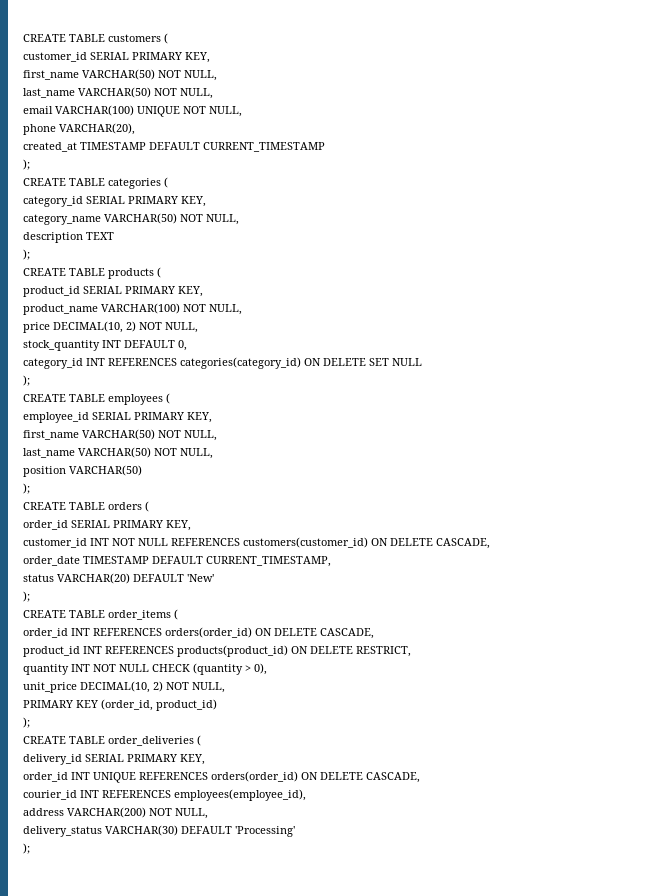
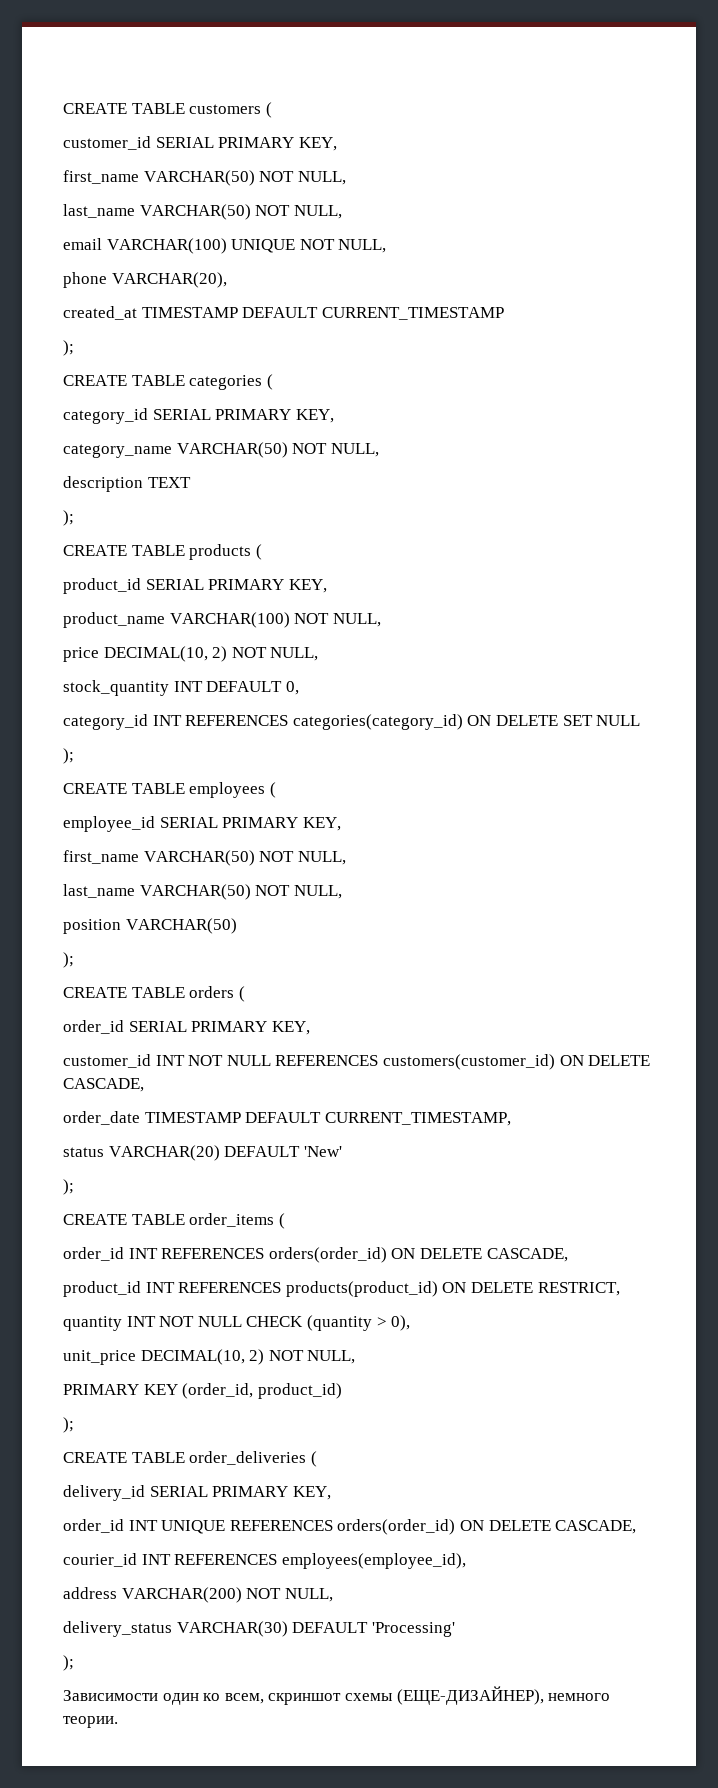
+ Зависимости один ко всем, скриншот схемы (ЕЩЕ-ДИЗАЙНЕР), немного теории.

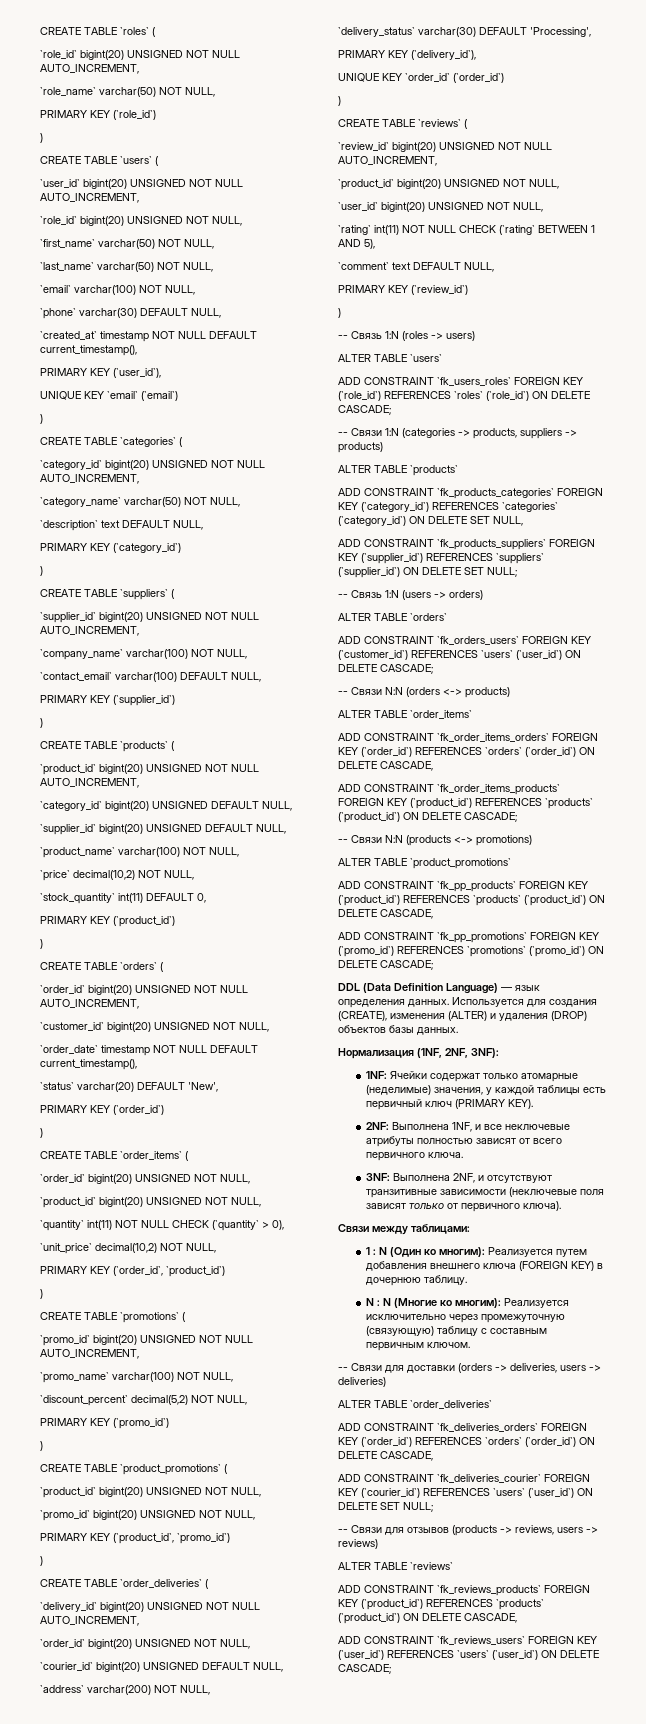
- CREATE TABLE customers (
- customer_id SERIAL PRIMARY KEY,
- first_name VARCHAR(50) NOT NULL,
- last_name VARCHAR(50) NOT NULL,
- email VARCHAR(100) UNIQUE NOT NULL,
- phone VARCHAR(20),
- created_at TIMESTAMP DEFAULT CURRENT_TIMESTAMP
- );
- CREATE TABLE categories (
- category_id SERIAL PRIMARY KEY,
- category_name VARCHAR(50) NOT NULL,
- description TEXT
- );
- CREATE TABLE products (
- product_id SERIAL PRIMARY KEY,
- product_name VARCHAR(100) NOT NULL,
- price DECIMAL(10, 2) NOT NULL,
- stock_quantity INT DEFAULT 0,
- category_id INT REFERENCES categories(category_id) ON DELETE SET NULL
- );
- CREATE TABLE employees (
- employee_id SERIAL PRIMARY KEY,
- first_name VARCHAR(50) NOT NULL,
- last_name VARCHAR(50) NOT NULL,
- position VARCHAR(50)
- );
- CREATE TABLE orders (
- order_id SERIAL PRIMARY KEY,
- customer_id INT NOT NULL REFERENCES customers(customer_id) ON DELETE CASCADE,
- order_date TIMESTAMP DEFAULT CURRENT_TIMESTAMP,
- status VARCHAR(20) DEFAULT 'New'
- );
- CREATE TABLE order_items (
- order_id INT REFERENCES orders(order_id) ON DELETE CASCADE,
- product_id INT REFERENCES products(product_id) ON DELETE RESTRICT,
- quantity INT NOT NULL CHECK (quantity > 0),
- unit_price DECIMAL(10, 2) NOT NULL,
- PRIMARY KEY (order_id, product_id)
- );
- CREATE TABLE order_deliveries (
- delivery_id SERIAL PRIMARY KEY,
- order_id INT UNIQUE REFERENCES orders(order_id) ON DELETE CASCADE,
- courier_id INT REFERENCES employees(employee_id),
- address VARCHAR(200) NOT NULL,
- delivery_status VARCHAR(30) DEFAULT 'Processing'
- );
- Зависимости один ко всем, скриншот схемы (ЕЩЕ-ДИЗАЙНЕР), немного теории.
+ CREATE TABLE `roles` (
+ `role_id` bigint(20) UNSIGNED NOT NULL AUTO_INCREMENT,
+ `role_name` varchar(50) NOT NULL,
+ PRIMARY KEY (`role_id`)
+ )
+ CREATE TABLE `users` (
+ `user_id` bigint(20) UNSIGNED NOT NULL AUTO_INCREMENT,
+ `role_id` bigint(20) UNSIGNED NOT NULL,
+ `first_name` varchar(50) NOT NULL,
+ `last_name` varchar(50) NOT NULL,
+ `email` varchar(100) NOT NULL,
+ `phone` varchar(30) DEFAULT NULL,
+ `created_at` timestamp NOT NULL DEFAULT current_timestamp(),
+ PRIMARY KEY (`user_id`),
+ UNIQUE KEY `email` (`email`)
+ )
+ CREATE TABLE `categories` (
+ `category_id` bigint(20) UNSIGNED NOT NULL AUTO_INCREMENT,
+ `category_name` varchar(50) NOT NULL,
+ `description` text DEFAULT NULL,
+ PRIMARY KEY (`category_id`)
+ )
+ CREATE TABLE `suppliers` (
+ `supplier_id` bigint(20) UNSIGNED NOT NULL AUTO_INCREMENT,
+ `company_name` varchar(100) NOT NULL,
+ `contact_email` varchar(100) DEFAULT NULL,
+ PRIMARY KEY (`supplier_id`)
+ )
+ CREATE TABLE `products` (
+ `product_id` bigint(20) UNSIGNED NOT NULL AUTO_INCREMENT,
+ `category_id` bigint(20) UNSIGNED DEFAULT NULL,
+ `supplier_id` bigint(20) UNSIGNED DEFAULT NULL,
+ `product_name` varchar(100) NOT NULL,
+ `price` decimal(10,2) NOT NULL,
+ `stock_quantity` int(11) DEFAULT 0,
+ PRIMARY KEY (`product_id`)
+ )
+ CREATE TABLE `orders` (
+ `order_id` bigint(20) UNSIGNED NOT NULL AUTO_INCREMENT,
+ `customer_id` bigint(20) UNSIGNED NOT NULL,
+ `order_date` timestamp NOT NULL DEFAULT current_timestamp(),
+ `status` varchar(20) DEFAULT 'New',
+ PRIMARY KEY (`order_id`)
+ )
+ CREATE TABLE `order_items` (
+ `order_id` bigint(20) UNSIGNED NOT NULL,
+ `product_id` bigint(20) UNSIGNED NOT NULL,
+ `quantity` int(11) NOT NULL CHECK (`quantity` > 0),
+ `unit_price` decimal(10,2) NOT NULL,
+ PRIMARY KEY (`order_id`, `product_id`)
+ )
+ CREATE TABLE `promotions` (
+ `promo_id` bigint(20) UNSIGNED NOT NULL AUTO_INCREMENT,
+ `promo_name` varchar(100) NOT NULL,
+ `discount_percent` decimal(5,2) NOT NULL,
+ PRIMARY KEY (`promo_id`)
+ )
+ CREATE TABLE `product_promotions` (
+ `product_id` bigint(20) UNSIGNED NOT NULL,
+ `promo_id` bigint(20) UNSIGNED NOT NULL,
+ PRIMARY KEY (`product_id`, `promo_id`)
+ )
+ CREATE TABLE `order_deliveries` (
+ `delivery_id` bigint(20) UNSIGNED NOT NULL AUTO_INCREMENT,
+ `order_id` bigint(20) UNSIGNED NOT NULL,
+ `courier_id` bigint(20) UNSIGNED DEFAULT NULL,
+ `address` varchar(200) NOT NULL,
+ `delivery_status` varchar(30) DEFAULT 'Processing',
+ PRIMARY KEY (`delivery_id`),
+ UNIQUE KEY `order_id` (`order_id`)
+ )
+ CREATE TABLE `reviews` (
+ `review_id` bigint(20) UNSIGNED NOT NULL AUTO_INCREMENT,
+ `product_id` bigint(20) UNSIGNED NOT NULL,
+ `user_id` bigint(20) UNSIGNED NOT NULL,
+ `rating` int(11) NOT NULL CHECK (`rating` BETWEEN 1 AND 5),
+ `comment` text DEFAULT NULL,
+ PRIMARY KEY (`review_id`)
+ )
+ -- Связь 1:N (roles -> users)
+ ALTER TABLE `users`
+ ADD CONSTRAINT `fk_users_roles` FOREIGN KEY (`role_id`) REFERENCES `roles` (`role_id`) ON DELETE CASCADE;
+ -- Связи 1:N (categories -> products, suppliers -> products)
+ ALTER TABLE `products`
+ ADD CONSTRAINT `fk_products_categories` FOREIGN KEY (`category_id`) REFERENCES `categories` (`category_id`) ON DELETE SET NULL,
+ ADD CONSTRAINT `fk_products_suppliers` FOREIGN KEY (`supplier_id`) REFERENCES `suppliers` (`supplier_id`) ON DELETE SET NULL;
+ -- Связь 1:N (users -> orders)
+ ALTER TABLE `orders`
+ ADD CONSTRAINT `fk_orders_users` FOREIGN KEY (`customer_id`) REFERENCES `users` (`user_id`) ON DELETE CASCADE;
+ -- Связи N:N (orders <-> products)
+ ALTER TABLE `order_items`
+ ADD CONSTRAINT `fk_order_items_orders` FOREIGN KEY (`order_id`) REFERENCES `orders` (`order_id`) ON DELETE CASCADE,
+ ADD CONSTRAINT `fk_order_items_products` FOREIGN KEY (`product_id`) REFERENCES `products` (`product_id`) ON DELETE CASCADE;
+ -- Связи N:N (products <-> promotions)
+ ALTER TABLE `product_promotions`
+ ADD CONSTRAINT `fk_pp_products` FOREIGN KEY (`product_id`) REFERENCES `products` (`product_id`) ON DELETE CASCADE,
+ ADD CONSTRAINT `fk_pp_promotions` FOREIGN KEY (`promo_id`) REFERENCES `promotions` (`promo_id`) ON DELETE CASCADE;
+ DDL (Data Definition Language) — язык определения данных. Используется для создания (CREATE), изменения (ALTER) и удаления (DROP) объектов базы данных.
+ Нормализация (1NF, 2NF, 3NF):
+ 1NF: Ячейки содержат только атомарные (неделимые) значения, у каждой таблицы есть первичный ключ (PRIMARY KEY).
+ 2NF: Выполнена 1NF, и все неключевые атрибуты полностью зависят от всего первичного ключа.
+ 3NF: Выполнена 2NF, и отсутствуют транзитивные зависимости (неключевые поля зависят только от первичного ключа).
+ Связи между таблицами:
+ 1 : N (Один ко многим): Реализуется путем добавления внешнего ключа (FOREIGN KEY) в дочернюю таблицу.
+ N : N (Многие ко многим): Реализуется исключительно через промежуточную (связующую) таблицу с составным первичным ключом.
+ -- Связи для доставки (orders -> deliveries, users -> deliveries)
+ ALTER TABLE `order_deliveries`
+ ADD CONSTRAINT `fk_deliveries_orders` FOREIGN KEY (`order_id`) REFERENCES `orders` (`order_id`) ON DELETE CASCADE,
+ ADD CONSTRAINT `fk_deliveries_courier` FOREIGN KEY (`courier_id`) REFERENCES `users` (`user_id`) ON DELETE SET NULL;
+ -- Связи для отзывов (products -> reviews, users -> reviews)
+ ALTER TABLE `reviews`
+ ADD CONSTRAINT `fk_reviews_products` FOREIGN KEY (`product_id`) REFERENCES `products` (`product_id`) ON DELETE CASCADE,
+ ADD CONSTRAINT `fk_reviews_users` FOREIGN KEY (`user_id`) REFERENCES `users` (`user_id`) ON DELETE CASCADE;

